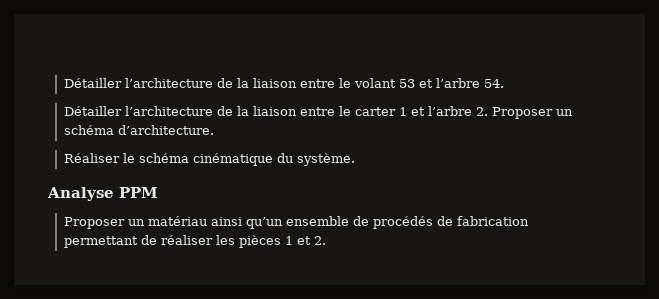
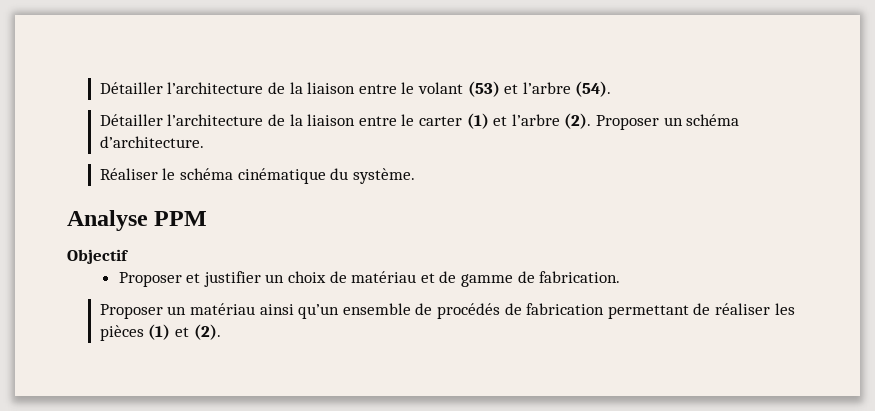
- Détailler l’architecture de la liaison entre le volant 53 et l’arbre 54.
+ Détailler l’architecture de la liaison entre le volant (53) et l’arbre (54).
- Détailler l’architecture de la liaison entre le carter 1 et l’arbre 2. Proposer un schéma d’architecture.
+ Détailler l’architecture de la liaison entre le carter (1) et l’arbre (2). Proposer un schéma d’architecture.
+ Objectif
+ Proposer et justifier un choix de matériau et de gamme de fabrication.
- Proposer un matériau ainsi qu’un ensemble de procédés de fabrication permettant de réaliser les pièces 1 et 2.
+ Proposer un matériau ainsi qu’un ensemble de procédés de fabrication permettant de réaliser les pièces (1) et (2).

